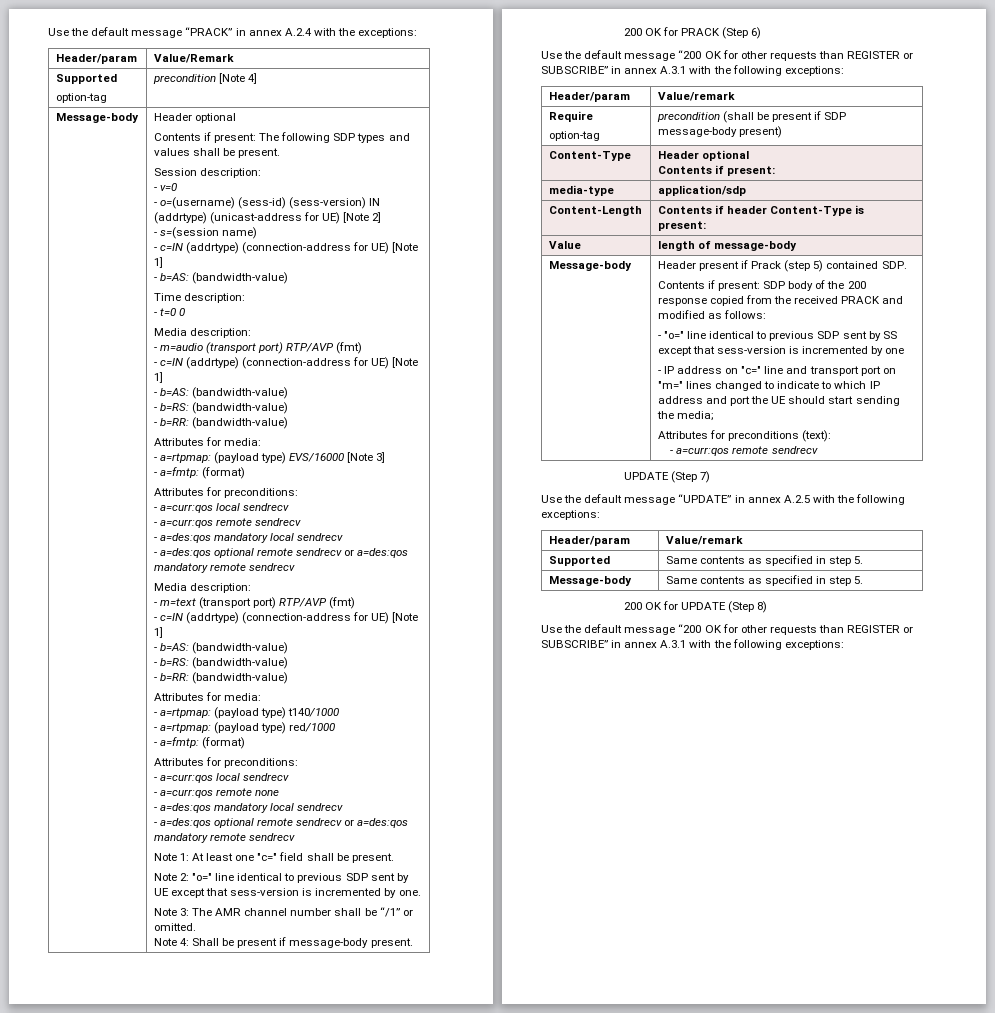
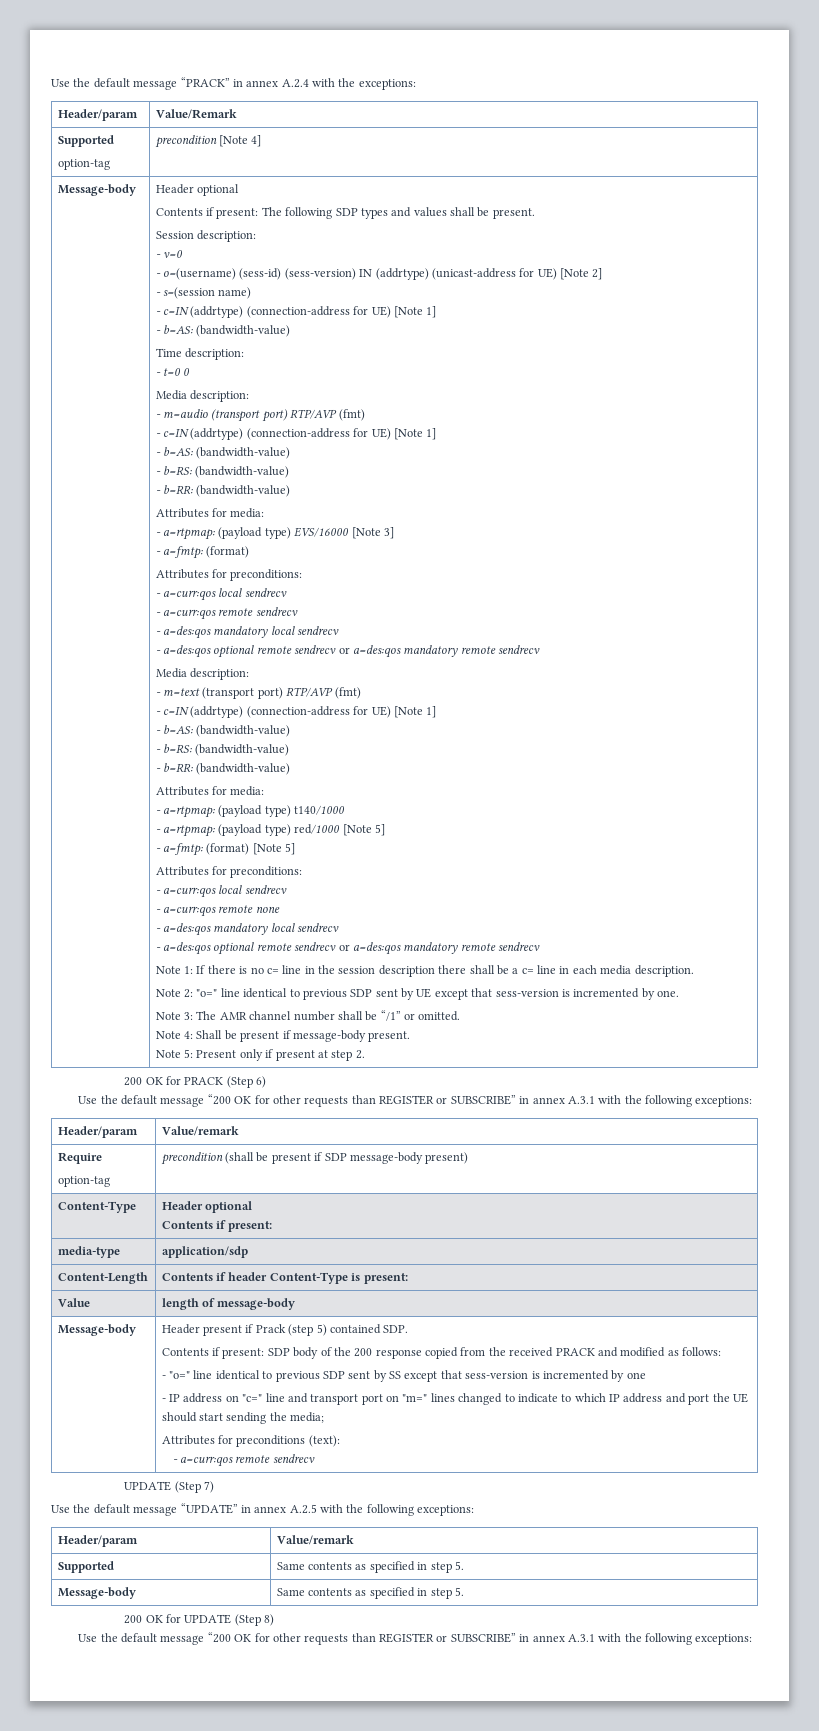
- - a=rtpmap: (payload type) red/1000
- - a=fmtp: (format)
+ - a=rtpmap: (payload type) red/1000 [Note 5]
+ - a=fmtp: (format) [Note 5]
- Note 1: At least one "c=" field shall be present.
+ Note 1: If there is no c= line in the session description there shall be a c= line in each media description.
+ Note 5: Present only if present at step 2.

